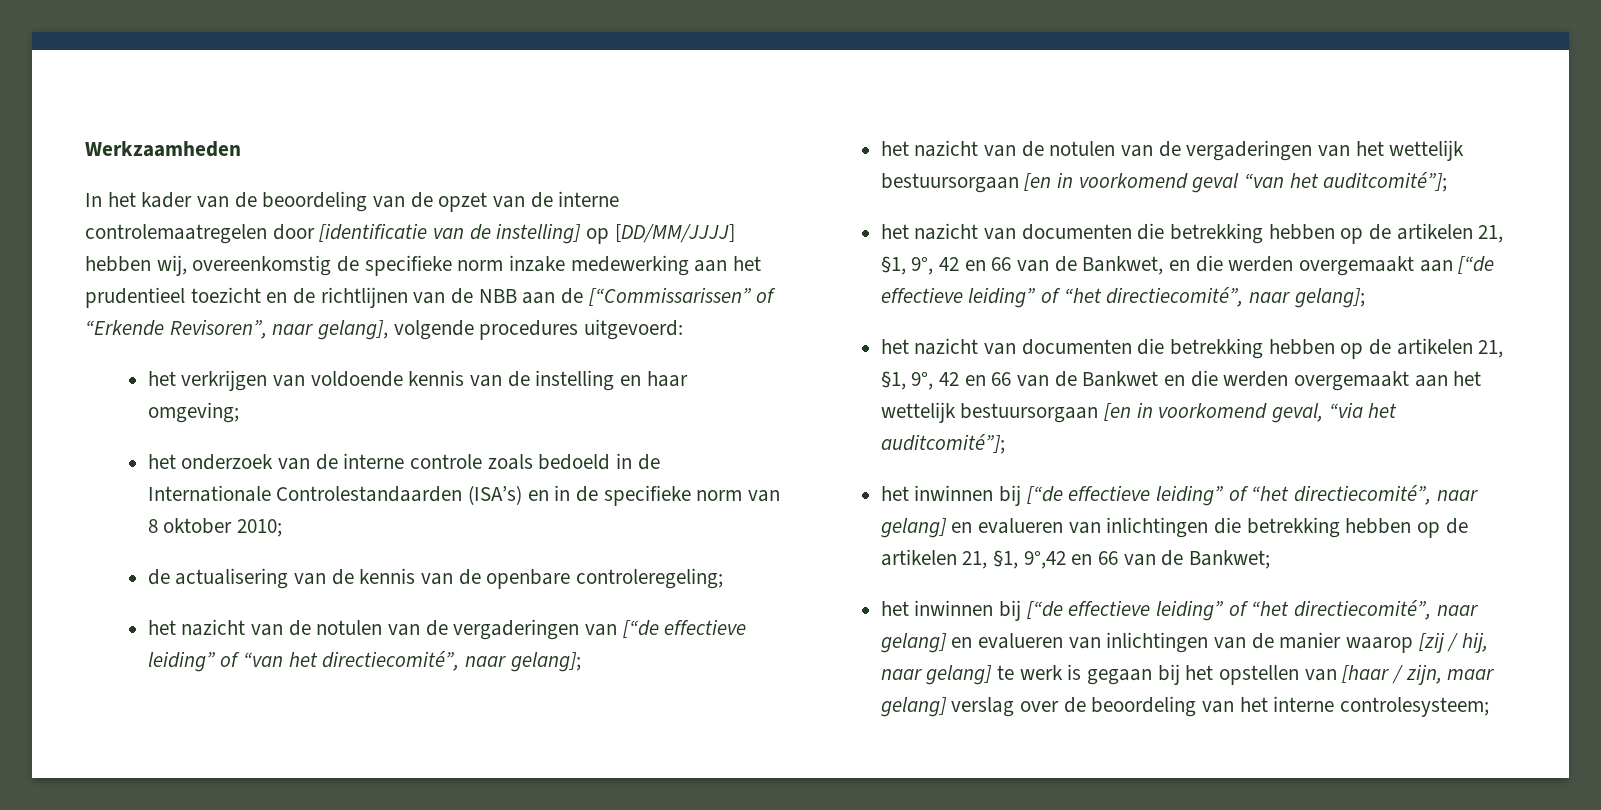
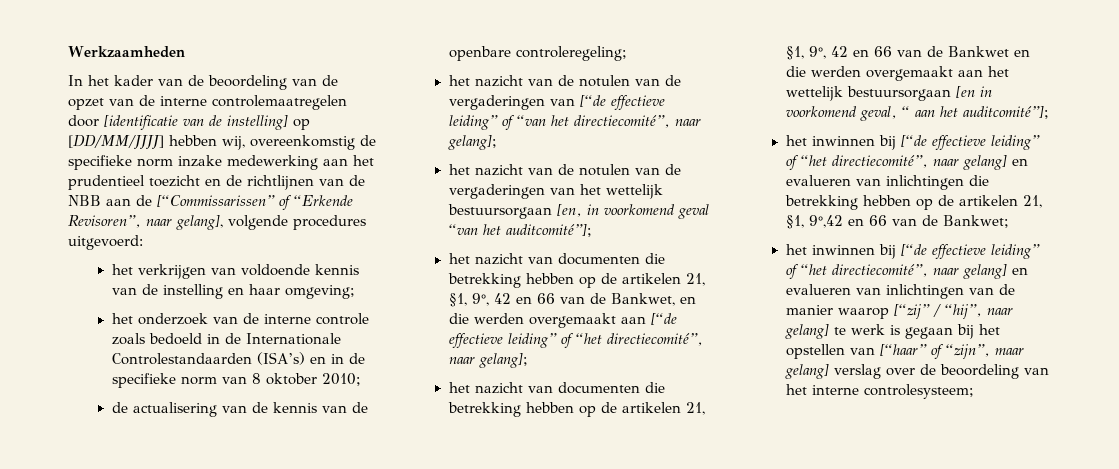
- het nazicht van de notulen van de vergaderingen van het wettelijk bestuursorgaan [en in voorkomend geval “van het auditcomité”];
+ het nazicht van de notulen van de vergaderingen van het wettelijk bestuursorgaan [en, in voorkomend geval “van het auditcomité”];
- het nazicht van documenten die betrekking hebben op de artikelen 21, §1, 9°, 42 en 66 van de Bankwet en die werden overgemaakt aan het wettelijk bestuursorgaan [en in voorkomend geval, “via het auditcomité”];
+ het nazicht van documenten die betrekking hebben op de artikelen 21, §1, 9°, 42 en 66 van de Bankwet en die werden overgemaakt aan het wettelijk bestuursorgaan [en in voorkomend geval, “ aan het auditcomité”];
- het inwinnen bij [“de effectieve leiding” of “het directiecomité”, naar gelang] en evalueren van inlichtingen van de manier waarop [zij / hij, naar gelang] te werk is gegaan bij het opstellen van [haar / zijn, maar gelang] verslag over de beoordeling van het interne controlesysteem;
+ het inwinnen bij [“de effectieve leiding” of “het directiecomité”, naar gelang] en evalueren van inlichtingen van de manier waarop [“zij” / “hij”, naar gelang] te werk is gegaan bij het opstellen van [“haar” of “zijn”, maar gelang] verslag over de beoordeling van het interne controlesysteem;

